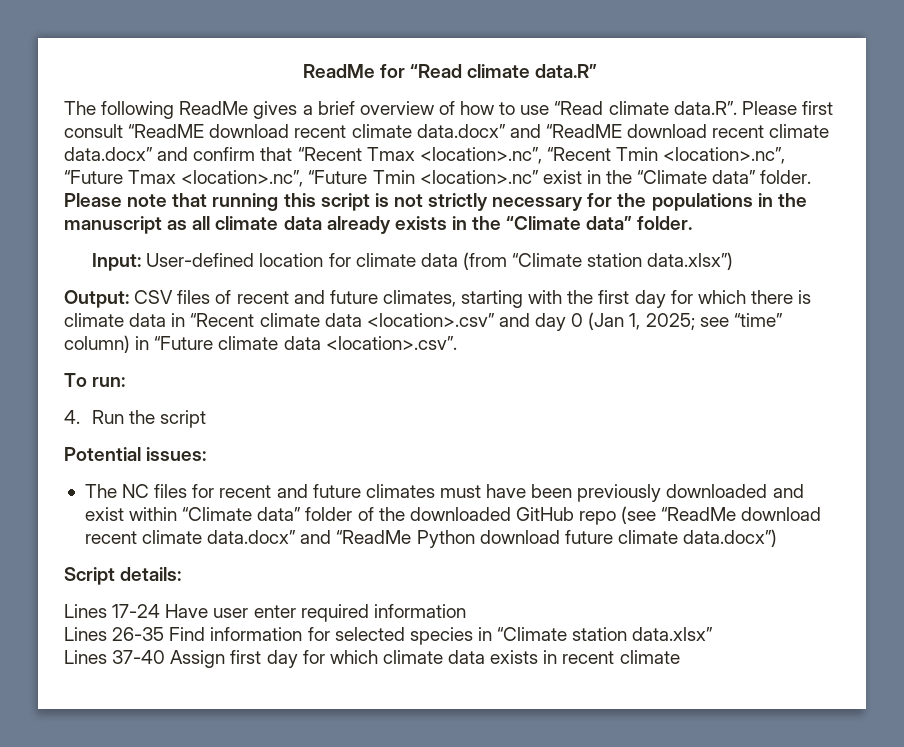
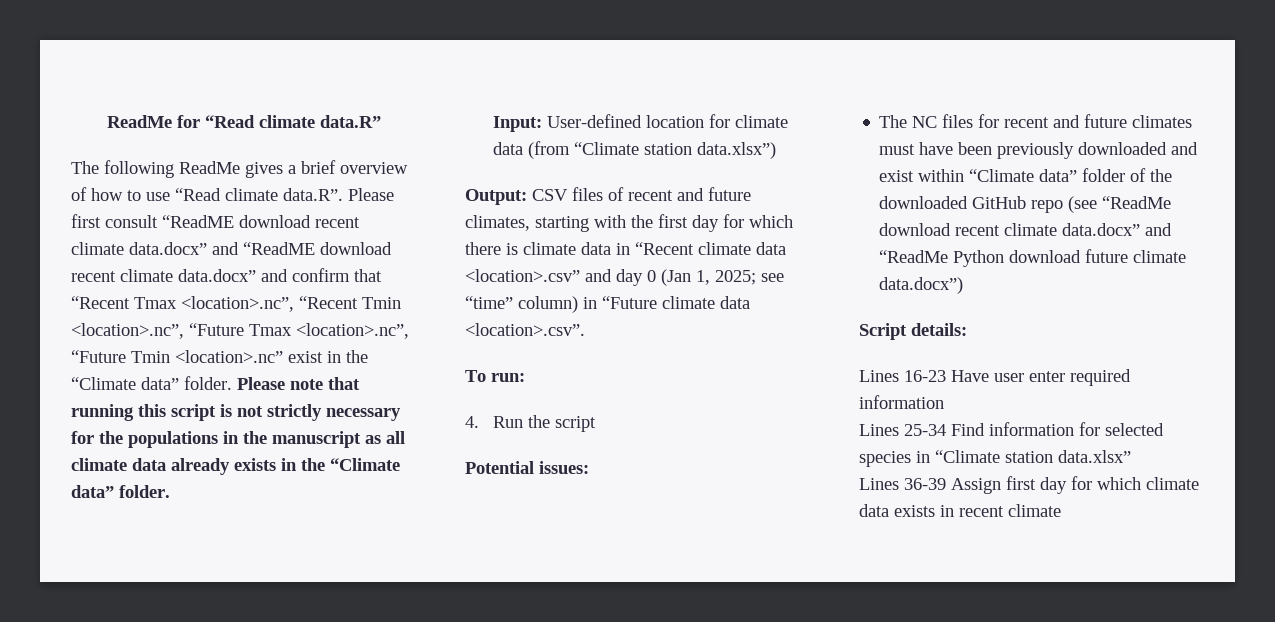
- Lines 17-24 Have user enter required information
+ Lines 16-23 Have user enter required information
- Lines 26-35 Find information for selected species in “Climate station data.xlsx”
+ Lines 25-34 Find information for selected species in “Climate station data.xlsx”
- Lines 37-40 Assign first day for which climate data exists in recent climate
+ Lines 36-39 Assign first day for which climate data exists in recent climate

